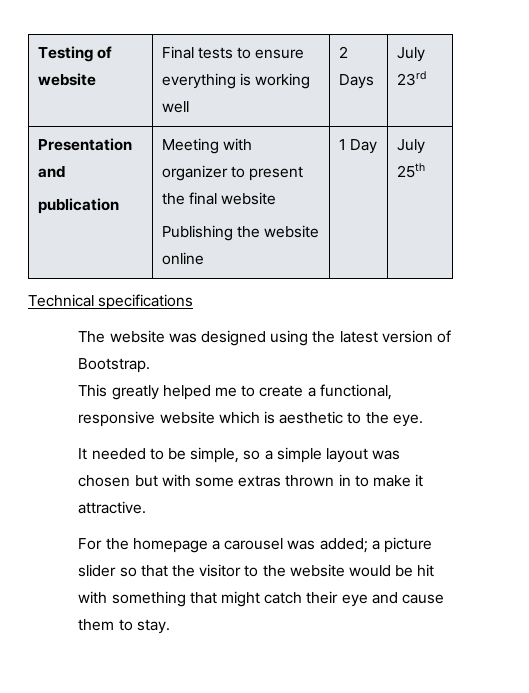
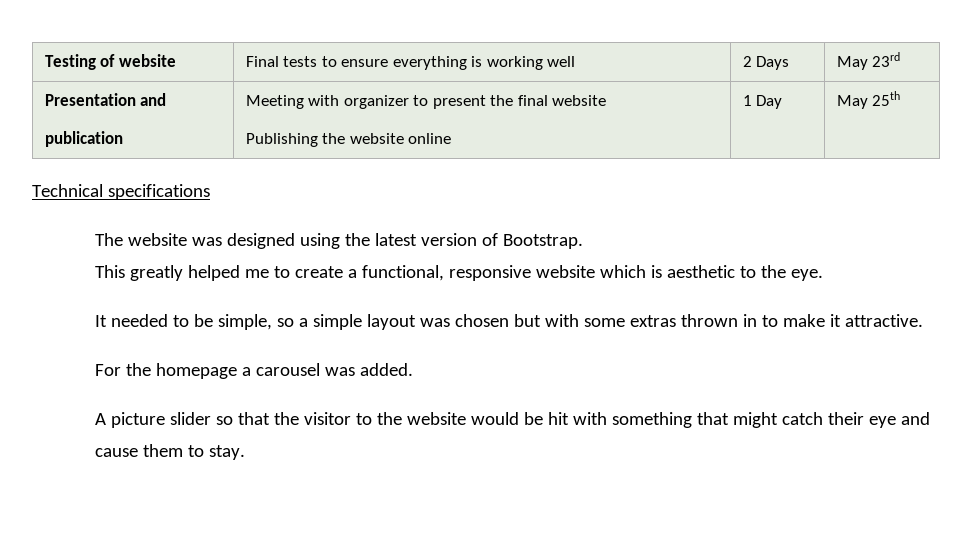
- Testing of website | Final tests to ensure everything is working well | 2 Days | July 23rd
+ Testing of website | Final tests to ensure everything is working well | 2 Days | May 23rd
  Presentation and
  publication | Meeting with organizer to present the final website
- Publishing the website online | 1 Day | July 25th
+ Publishing the website online | 1 Day | May 25th
- For the homepage a carousel was added; a picture slider so that the visitor to the website would be hit with something that might catch their eye and cause them to stay.
+ For the homepage a carousel was added.
+ A picture slider so that the visitor to the website would be hit with something that might catch their eye and cause them to stay.

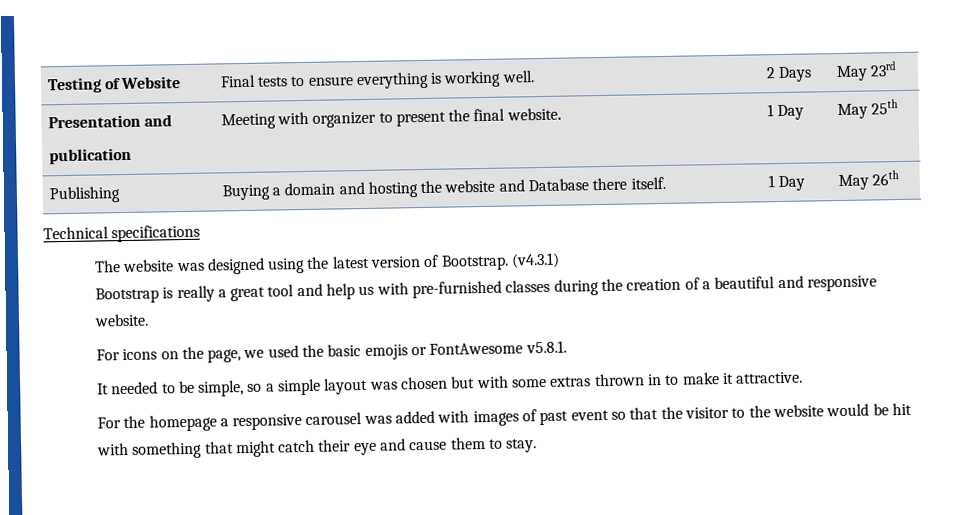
- Testing of website | Final tests to ensure everything is working well | 2 Days | May 23rd
+ Testing of Website | Final tests to ensure everything is working well. | 2 Days | May 23rd
  Presentation and
- publication | Meeting with organizer to present the final website
- Publishing the website online | 1 Day | May 25th
+ publication | Meeting with organizer to present the final website. | 1 Day | May 25th
+ Publishing | Buying a domain and hosting the website and Database there itself. | 1 Day | May 26th
- The website was designed using the latest version of Bootstrap.
- This greatly helped me to create a functional, responsive website which is aesthetic to the eye.
+ The website was designed using the latest version of Bootstrap. (v4.3.1)
+ Bootstrap is really a great tool and help us with pre-furnished classes during the creation of a beautiful and responsive website.
+ For icons on the page, we used the basic emojis or FontAwesome v5.8.1.
- For the homepage a carousel was added.
- A picture slider so that the visitor to the website would be hit with something that might catch their eye and cause them to stay.
+ For the homepage a responsive carousel was added with images of past event so that the visitor to the website would be hit with something that might catch their eye and cause them to stay.

